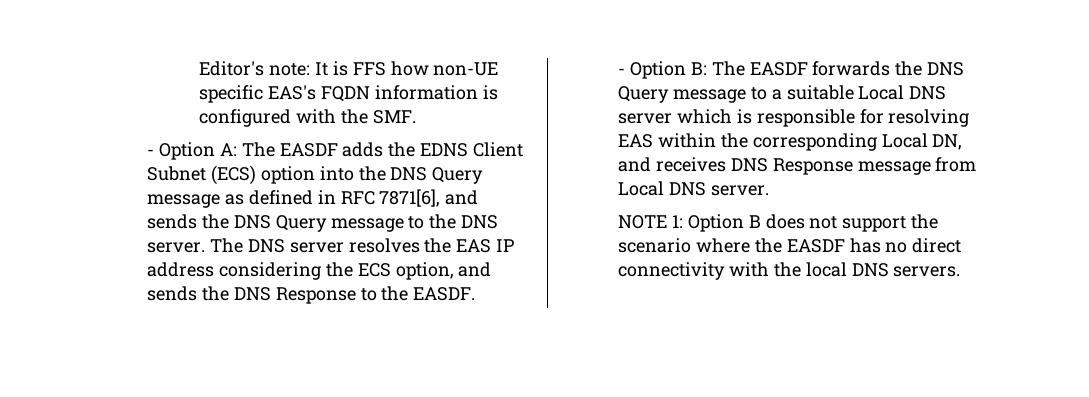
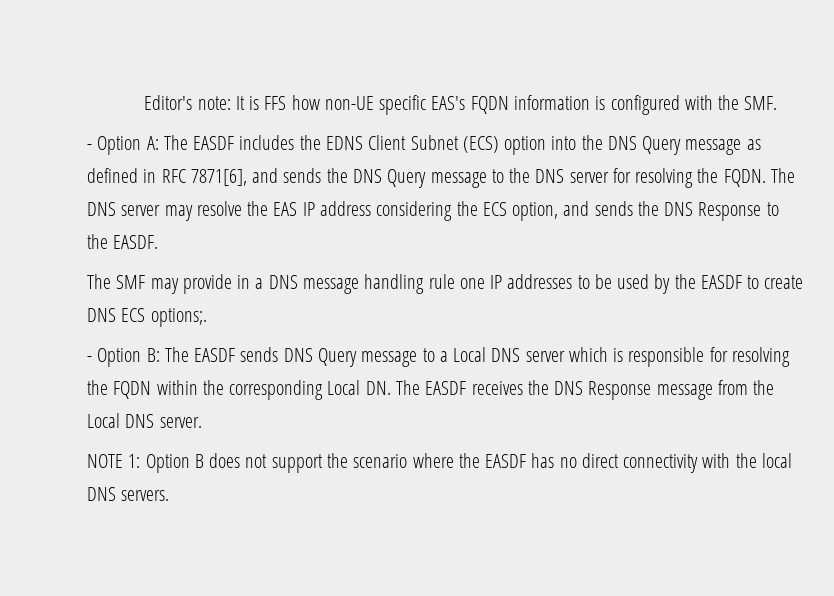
- - Option A: The EASDF adds the EDNS Client Subnet (ECS) option into the DNS Query message as defined in RFC 7871[6], and sends the DNS Query message to the DNS server.
+ - Option A: The EASDF includes the EDNS Client Subnet (ECS) option into the DNS Query message as defined in RFC 7871[6], and sends the DNS Query message to the DNS server for resolving the FQDN.
- The DNS server resolves the EAS IP address considering the ECS option, and sends the DNS Response to the EASDF.
+ The DNS server may resolve the EAS IP address considering the ECS option, and sends the DNS Response to the EASDF.
+ The SMF may provide in a DNS message handling rule one IP addresses to be used by the EASDF to create DNS ECS options;.
- - Option B: The EASDF forwards the DNS Query message to a suitable Local DNS server which is responsible for resolving EAS within the corresponding Local DN, and receives DNS Response message from Local DNS server.
+ - Option B: The EASDF sends DNS Query message to a Local DNS server which is responsible for resolving the FQDN within the corresponding Local DN. The EASDF receives the DNS Response message from the Local DNS server.

